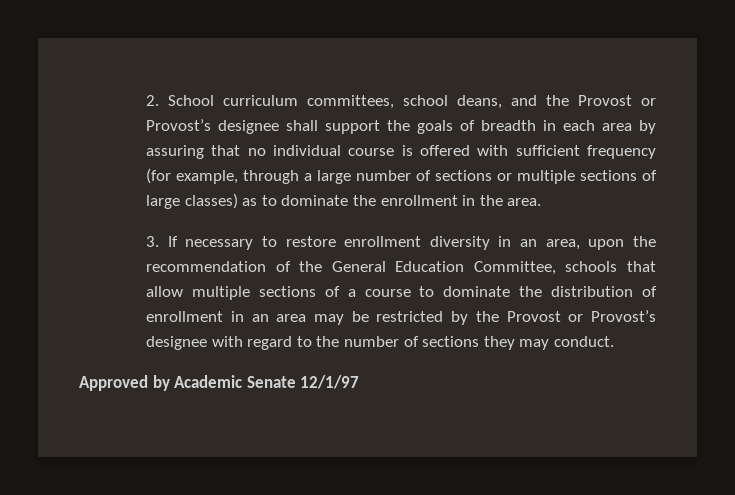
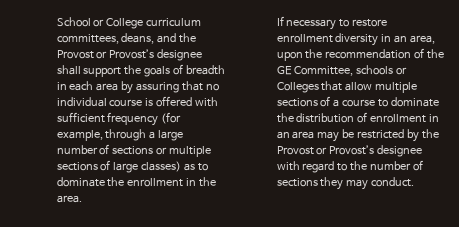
- 2. School curriculum committees, school deans, and the Provost or Provost’s designee shall support the goals of breadth in each area by assuring that no individual course is offered with sufficient frequency (for example, through a large number of sections or multiple sections of large classes) as to dominate the enrollment in the area.
+ School or College curriculum committees, deans, and the Provost or Provost’s designee shall support the goals of breadth in each area by assuring that no individual course is offered with sufficient frequency (for example, through a large number of sections or multiple sections of large classes) as to dominate the enrollment in the area.
- 3. If necessary to restore enrollment diversity in an area, upon the recommendation of the General Education Committee, schools that allow multiple sections of a course to dominate the distribution of enrollment in an area may be restricted by the Provost or Provost’s designee with regard to the number of sections they may conduct.
+ If necessary to restore enrollment diversity in an area, upon the recommendation of the GE Committee, schools or Colleges that allow multiple sections of a course to dominate the distribution of enrollment in an area may be restricted by the Provost or Provost’s designee with regard to the number of sections they may conduct.
- Approved by Academic Senate 12/1/97

